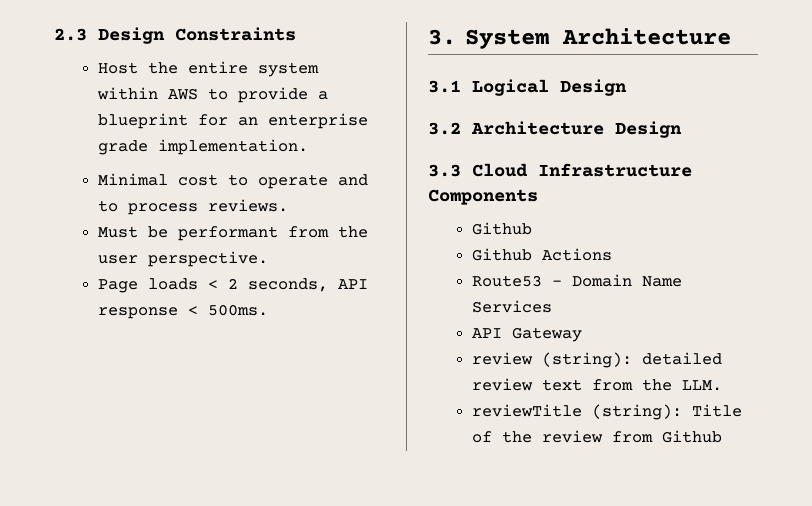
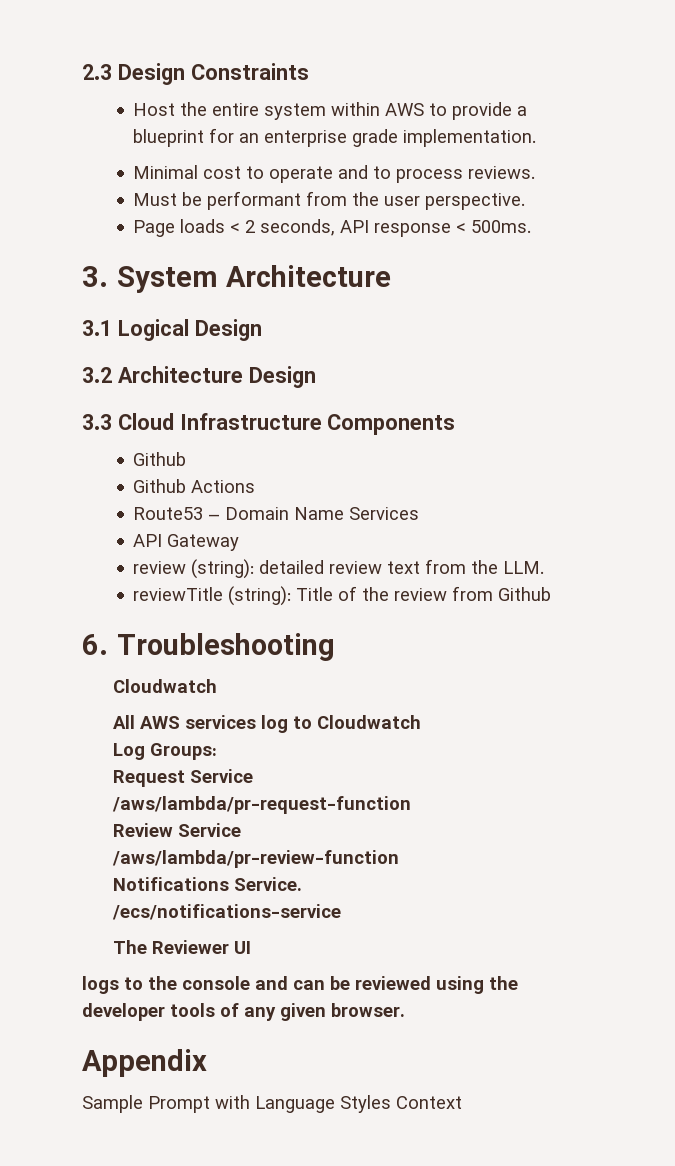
+ 6. Troubleshooting
+ Cloudwatch
+ All AWS services log to Cloudwatch
+ Log Groups:
+ Request Service
+ /aws/lambda/pr-request-function
+ Review Service
+ /aws/lambda/pr-review-function
+ Notifications Service.
+ /ecs/notifications-service
+ The Reviewer UI
+ logs to the console and can be reviewed using the developer tools of any given browser.
+ Appendix
+ Sample Prompt with Language Styles Context

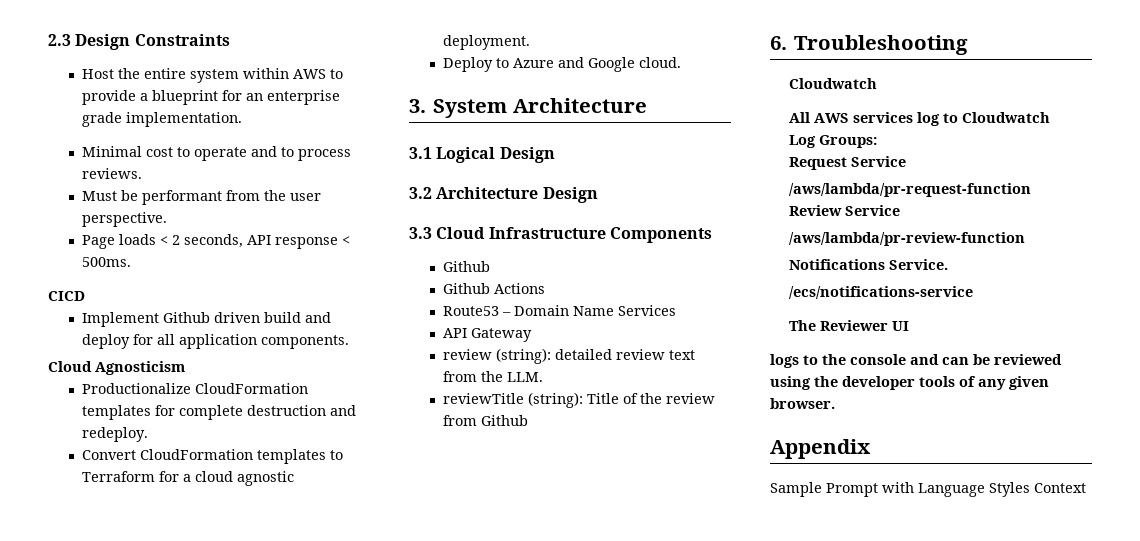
+ CICD
+ Implement Github driven build and deploy for all application components.
+ Cloud Agnosticism
+ Productionalize CloudFormation templates for complete destruction and redeploy.
+ Convert CloudFormation templates to Terraform for a cloud agnostic deployment.
+ Deploy to Azure and Google cloud.

